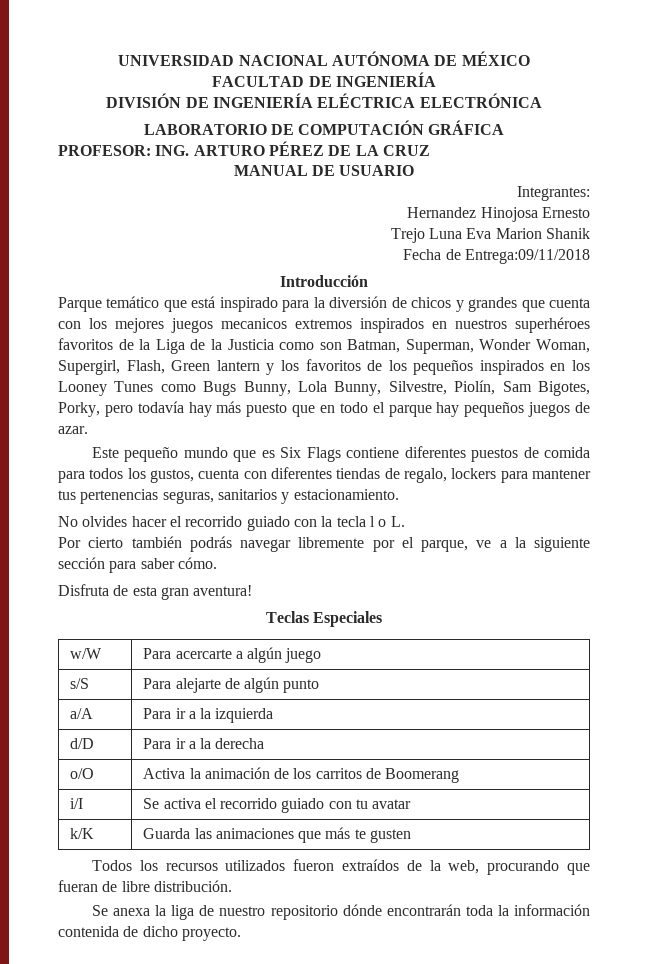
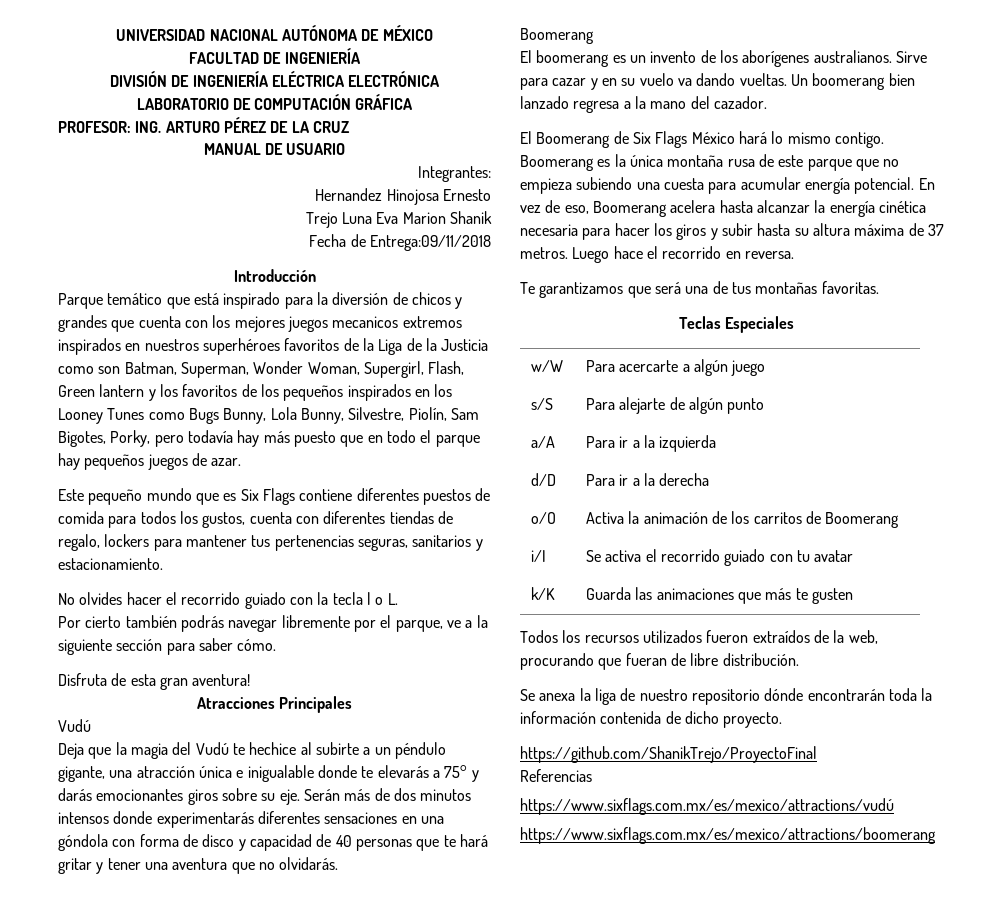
+ Atracciones Principales
+ Vudú
+ Deja que la magia del Vudú te hechice al subirte a un péndulo gigante, una atracción única e inigualable donde te elevarás a 75° y darás emocionantes giros sobre su eje. Serán más de dos minutos intensos donde experimentarás diferentes sensaciones en una góndola con forma de disco y capacidad de 40 personas que te hará gritar y tener una aventura que no olvidarás.
+ Boomerang
+ El boomerang es un invento de los aborígenes australianos. Sirve para cazar y en su vuelo va dando vueltas. Un boomerang bien lanzado regresa a la mano del cazador.
+ El Boomerang de Six Flags México hará lo mismo contigo. Boomerang es la única montaña rusa de este parque que no empieza subiendo una cuesta para acumular energía potencial. En vez de eso, Boomerang acelera hasta alcanzar la energía cinética necesaria para hacer los giros y subir hasta su altura máxima de 37 metros. Luego hace el recorrido en reversa.
+ Te garantizamos que será una de tus montañas favoritas.
+ https://github.com/ShanikTrejo/ProyectoFinal
+ Referencias
+ https://www.sixflags.com.mx/es/mexico/attractions/vudú
+ https://www.sixflags.com.mx/es/mexico/attractions/boomerang

